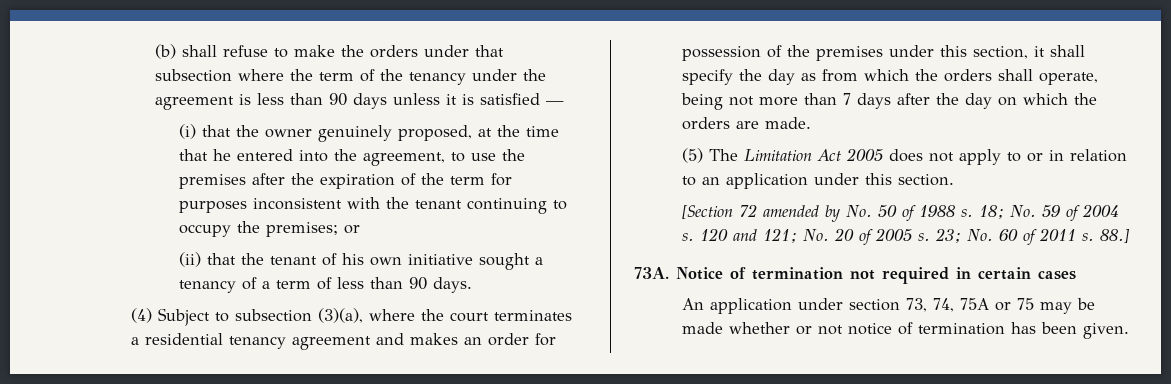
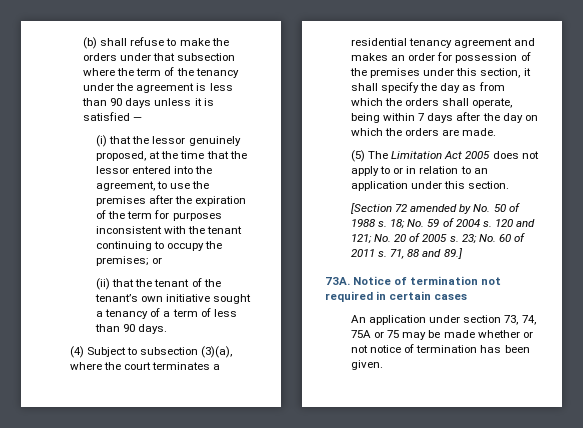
- (i) that the owner genuinely proposed, at the time that he entered into the agreement, to use the premises after the expiration of the term for purposes inconsistent with the tenant continuing to occupy the premises; or
+ (i) that the lessor genuinely proposed, at the time that the lessor entered into the agreement, to use the premises after the expiration of the term for purposes inconsistent with the tenant continuing to occupy the premises; or
- (ii) that the tenant of his own initiative sought a tenancy of a term of less than 90 days.
+ (ii) that the tenant of the tenant’s own initiative sought a tenancy of a term of less than 90 days.
- (4) Subject to subsection (3)(a), where the court terminates a residential tenancy agreement and makes an order for possession of the premises under this section, it shall specify the day as from which the orders shall operate, being not more than 7 days after the day on which the orders are made.
+ (4) Subject to subsection (3)(a), where the court terminates a residential tenancy agreement and makes an order for possession of the premises under this section, it shall specify the day as from which the orders shall operate, being within 7 days after the day on which the orders are made.
- 88.]
+ 71, 88 and 89.]

